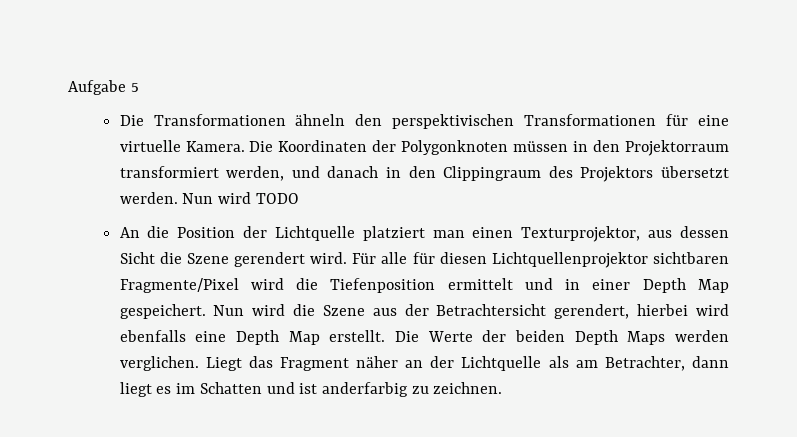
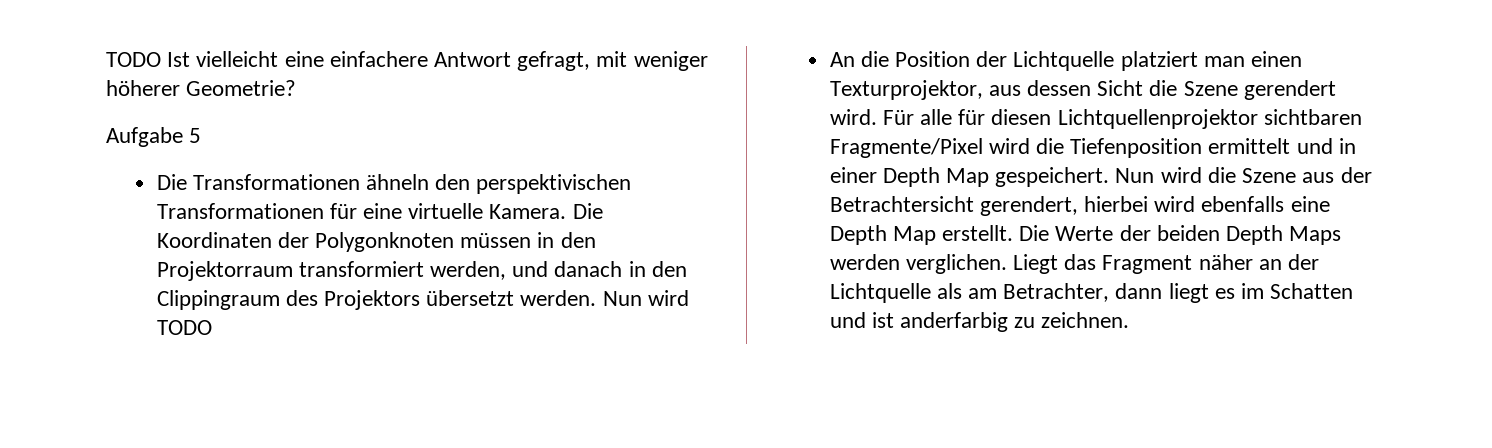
+ TODO Ist vielleicht eine einfachere Antwort gefragt, mit weniger höherer Geometrie?

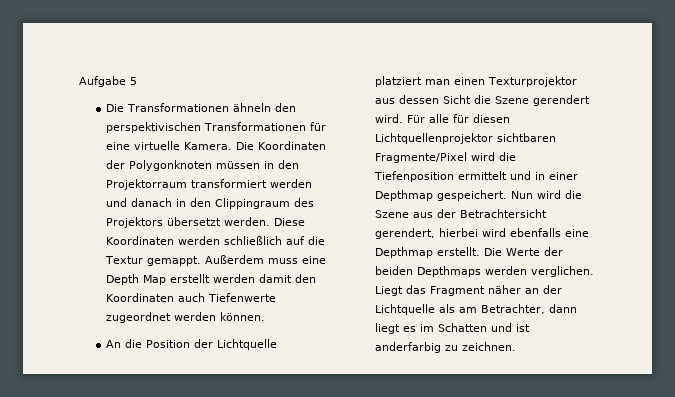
- TODO Ist vielleicht eine einfachere Antwort gefragt, mit weniger höherer Geometrie?
- Die Koordinaten der Polygonknoten müssen in den Projektorraum transformiert werden, und danach in den Clippingraum des Projektors übersetzt werden.
+ Die Koordinaten der Polygonknoten müssen in den Projektorraum transformiert werden und danach in den Clippingraum des Projektors übersetzt werden.
- Nun wird TODO
+ Diese Koordinaten werden schließlich auf die Textur gemappt. Außerdem muss eine Depth Map erstellt werden damit den Koordinaten auch Tiefenwerte zugeordnet werden können.
- An die Position der Lichtquelle platziert man einen Texturprojektor, aus dessen Sicht die Szene gerendert wird.
+ An die Position der Lichtquelle platziert man einen Texturprojektor aus dessen Sicht die Szene gerendert wird.
- Für alle für diesen Lichtquellenprojektor sichtbaren Fragmente/Pixel wird die Tiefenposition ermittelt und in einer Depth Map gespeichert.
+ Für alle für diesen Lichtquellenprojektor sichtbaren Fragmente/Pixel wird die Tiefenposition ermittelt und in einer Depthmap gespeichert.
- Nun wird die Szene aus der Betrachtersicht gerendert, hierbei wird ebenfalls eine Depth Map erstellt.
+ Nun wird die Szene aus der Betrachtersicht gerendert, hierbei wird ebenfalls eine Depthmap erstellt.
- Die Werte der beiden Depth Maps werden verglichen.
+ Die Werte der beiden Depthmaps werden verglichen.

